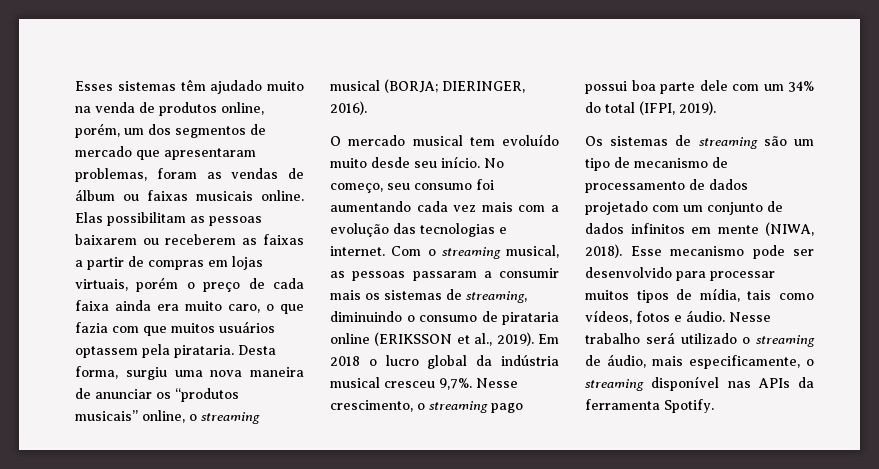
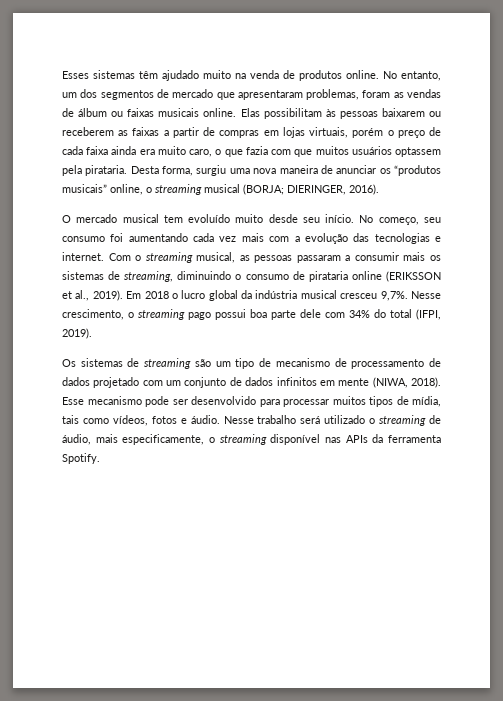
- Esses sistemas têm ajudado muito na venda de produtos online, porém, um dos segmentos de mercado que apresentaram problemas, foram as vendas de álbum ou faixas musicais online.
+ Esses sistemas têm ajudado muito na venda de produtos online. No entanto, um dos segmentos de mercado que apresentaram problemas, foram as vendas de álbum ou faixas musicais online.
- Elas possibilitam as pessoas baixarem ou receberem as faixas a partir de compras em lojas virtuais, porém o preço de cada faixa ainda era muito caro, o que fazia com que muitos usuários optassem pela pirataria.
+ Elas possibilitam às pessoas baixarem ou receberem as faixas a partir de compras em lojas virtuais, porém o preço de cada faixa ainda era muito caro, o que fazia com que muitos usuários optassem pela pirataria.
- Nesse crescimento, o streaming pago possui boa parte dele com um 34% do total (IFPI, 2019).
+ Nesse crescimento, o streaming pago possui boa parte dele com 34% do total (IFPI, 2019).

